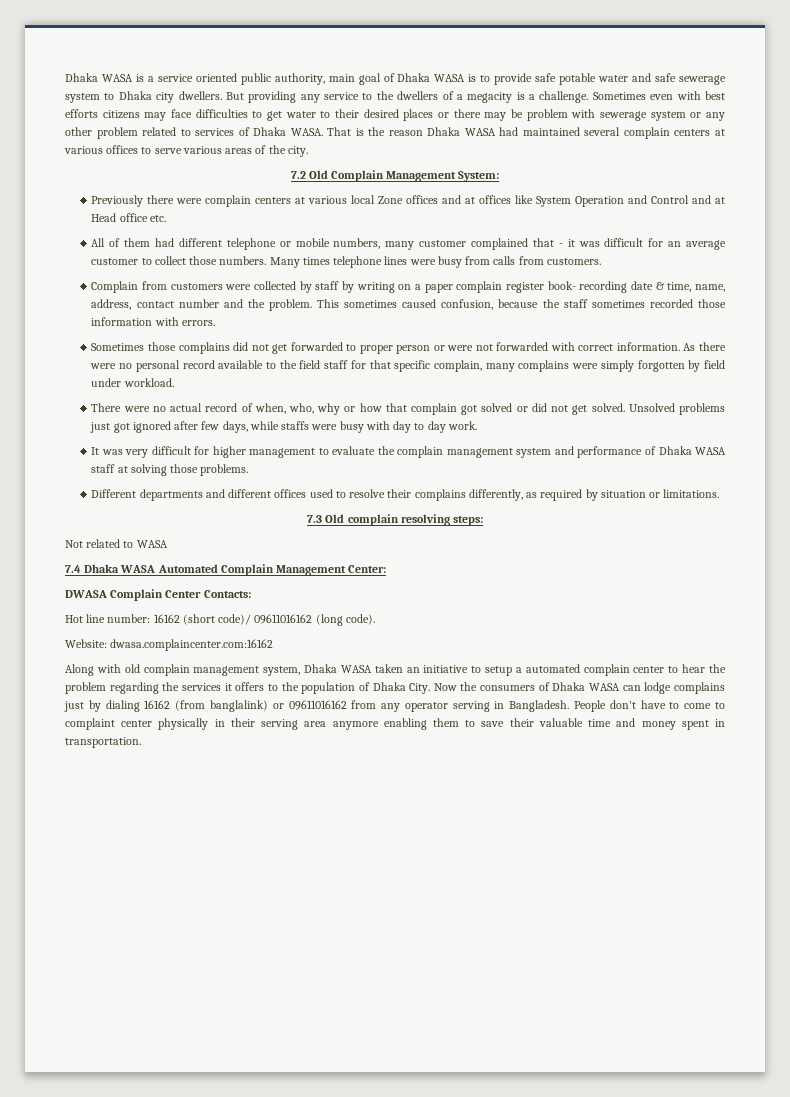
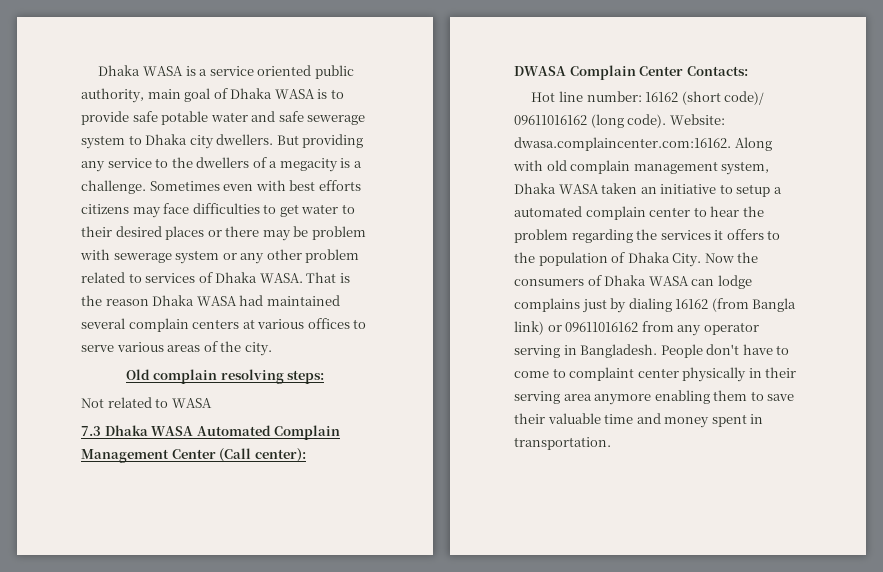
- 7.2 Old Complain Management System:
- Previously there were complain centers at various local Zone offices and at offices like System Operation and Control and at Head office etc.
- All of them had different telephone or mobile numbers, many customer complained that - it was difficult for an average customer to collect those numbers. Many times telephone lines were busy from calls from customers.
- Complain from customers were collected by staff by writing on a paper complain register book- recording date & time, name, address, contact number and the problem. This sometimes caused confusion, because the staff sometimes recorded those information with errors.
- Sometimes those complains did not get forwarded to proper person or were not forwarded with correct information. As there were no personal record available to the field staff for that specific complain, many complains were simply forgotten by field under workload.
- There were no actual record of when, who, why or how that complain got solved or did not get solved. Unsolved problems just got ignored after few days, while staffs were busy with day to day work.
- It was very difficult for higher management to evaluate the complain management system and performance of Dhaka WASA staff at solving those problems.
- Different departments and different offices used to resolve their complains differently, as required by situation or limitations.
- 7.3 Old complain resolving steps:
+ Old complain resolving steps:
- 7.4 Dhaka WASA Automated Complain Management Center:
+ 7.3 Dhaka WASA Automated Complain Management Center (Call center):
- Hot line number: 16162 (short code)/ 09611016162 (long code).
- Website: dwasa.complaincenter.com:16162
- Along with old complain management system, Dhaka WASA taken an initiative to setup a automated complain center to hear the problem regarding the services it offers to the population of Dhaka City.
+ Hot line number: 16162 (short code)/ 09611016162 (long code). Website: dwasa.complaincenter.com:16162. Along with old complain management system, Dhaka WASA taken an initiative to setup a automated complain center to hear the problem regarding the services it offers to the population of Dhaka City.
- Now the consumers of Dhaka WASA can lodge complains just by dialing 16162 (from banglalink) or 09611016162 from any operator serving in Bangladesh.
+ Now the consumers of Dhaka WASA can lodge complains just by dialing 16162 (from Bangla link) or 09611016162 from any operator serving in Bangladesh.

